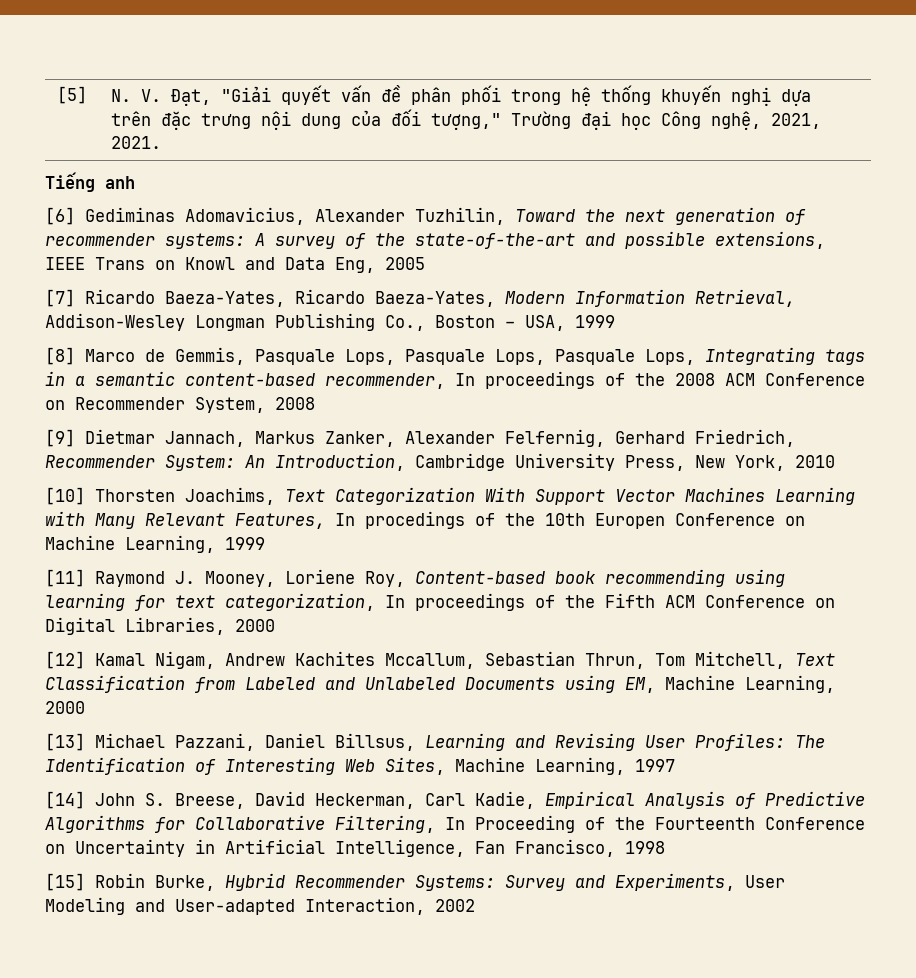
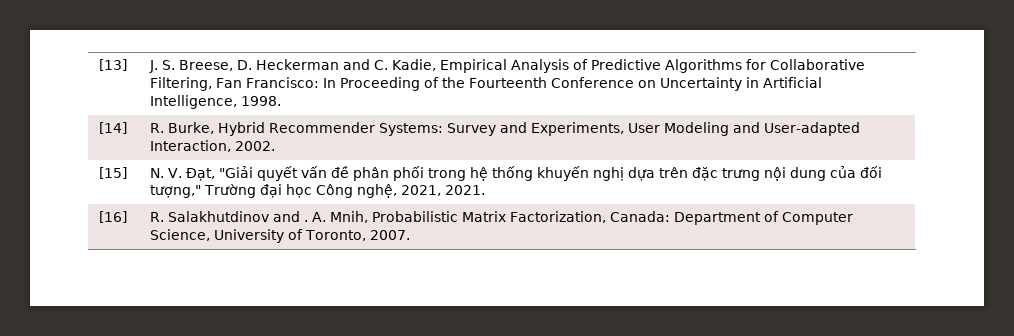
- [5] | N. V. Đạt, "Giải quyết vấn đề phân phối trong hệ thống khuyến nghị dựa trên đặc trưng nội dung của đối tượng," Trường đại học Công nghệ, 2021, 2021.
+ [13] | J. S. Breese, D. Heckerman and C. Kadie, Empirical Analysis of Predictive Algorithms for Collaborative Filtering, Fan Francisco: In Proceeding of the Fourteenth Conference on Uncertainty in Artificial Intelligence, 1998.
+ [14] | R. Burke, Hybrid Recommender Systems: Survey and Experiments, User Modeling and User-adapted Interaction, 2002.
+ [15] | N. V. Đạt, "Giải quyết vấn đề phân phối trong hệ thống khuyến nghị dựa trên đặc trưng nội dung của đối tượng," Trường đại học Công nghệ, 2021, 2021.
- Tiếng anh
- [6] Gediminas Adomavicius, Alexander Tuzhilin, Toward the next generation of recommender systems: A survey of the state-of-the-art and possible extensions, IEEE Trans on Knowl and Data Eng, 2005
- [7] Ricardo Baeza-Yates, Ricardo Baeza-Yates, Modern Information Retrieval, Addison-Wesley Longman Publishing Co., Boston – USA, 1999
- [8] Marco de Gemmis, Pasquale Lops, Pasquale Lops, Pasquale Lops, Integrating tags in a semantic content-based recommender, In proceedings of the 2008 ACM Conference on Recommender System, 2008
- [9] Dietmar Jannach, Markus Zanker, Alexander Felfernig, Gerhard Friedrich, Recommender System: An Introduction, Cambridge University Press, New York, 2010
- [10] Thorsten Joachims, Text Categorization With Support Vector Machines Learning with Many Relevant Features, In procedings of the 10th Europen Conference on Machine Learning, 1999
- [11] Raymond J. Mooney, Loriene Roy, Content-based book recommending using learning for text categorization, In proceedings of the Fifth ACM Conference on Digital Libraries, 2000
- [12] Kamal Nigam, Andrew Kachites Mccallum, Sebastian Thrun, Tom Mitchell, Text Classification from Labeled and Unlabeled Documents using EM, Machine Learning, 2000
- [13] Michael Pazzani, Daniel Billsus, Learning and Revising User Profiles: The Identification of Interesting Web Sites, Machine Learning, 1997
- [14] John S. Breese, David Heckerman, Carl Kadie, Empirical Analysis of Predictive Algorithms for Collaborative Filtering, In Proceeding of the Fourteenth Conference on Uncertainty in Artificial Intelligence, Fan Francisco, 1998
- [15] Robin Burke, Hybrid Recommender Systems: Survey and Experiments, User Modeling and User-adapted Interaction, 2002
+ [16] | R. Salakhutdinov and . A. Mnih, Probabilistic Matrix Factorization, Canada: Department of Computer Science, University of Toronto, 2007.

